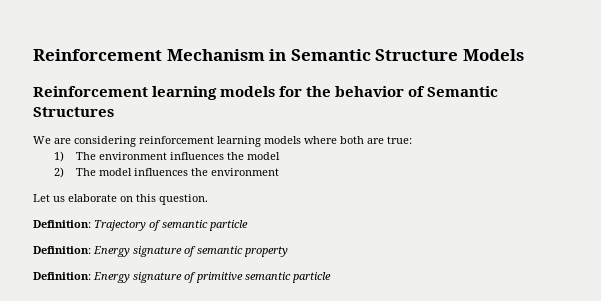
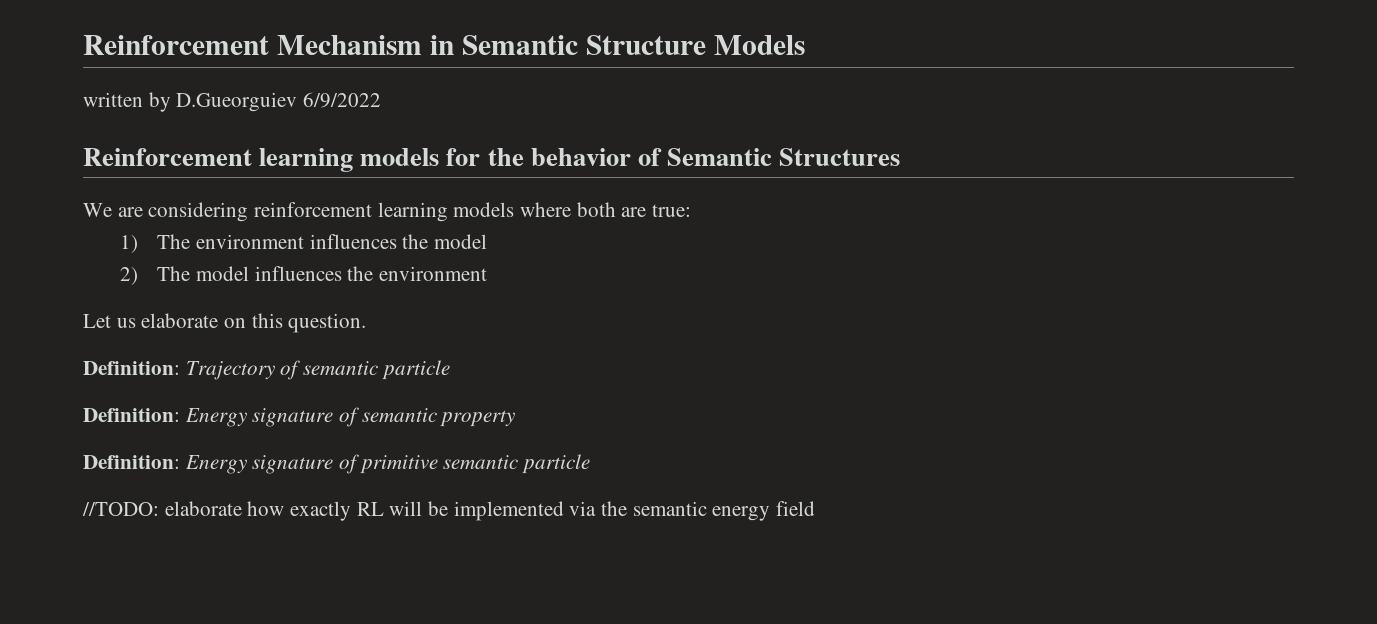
+ written by D.Gueorguiev 6/9/2022
+ //TODO: elaborate how exactly RL will be implemented via the semantic energy field

